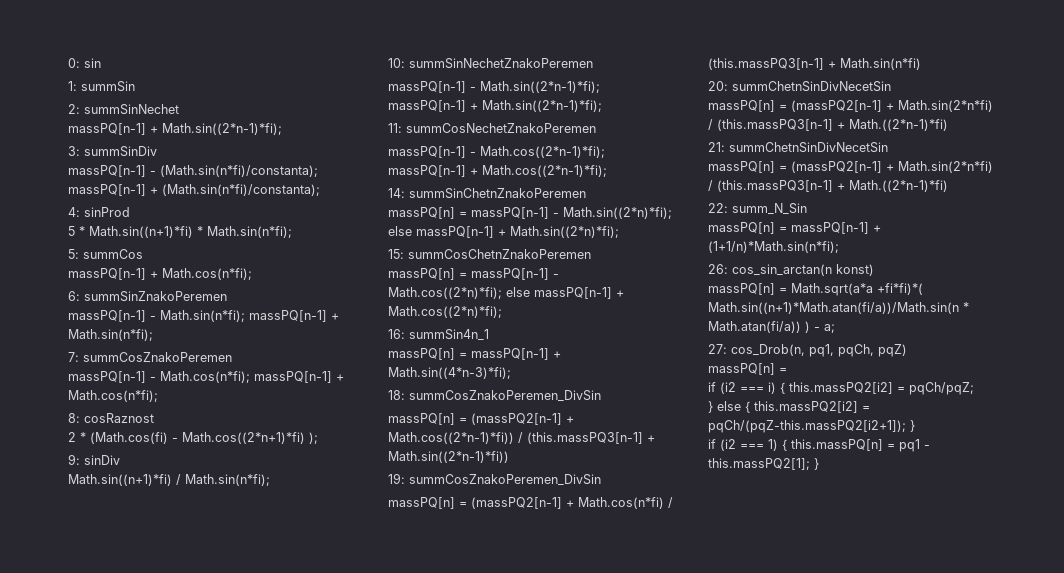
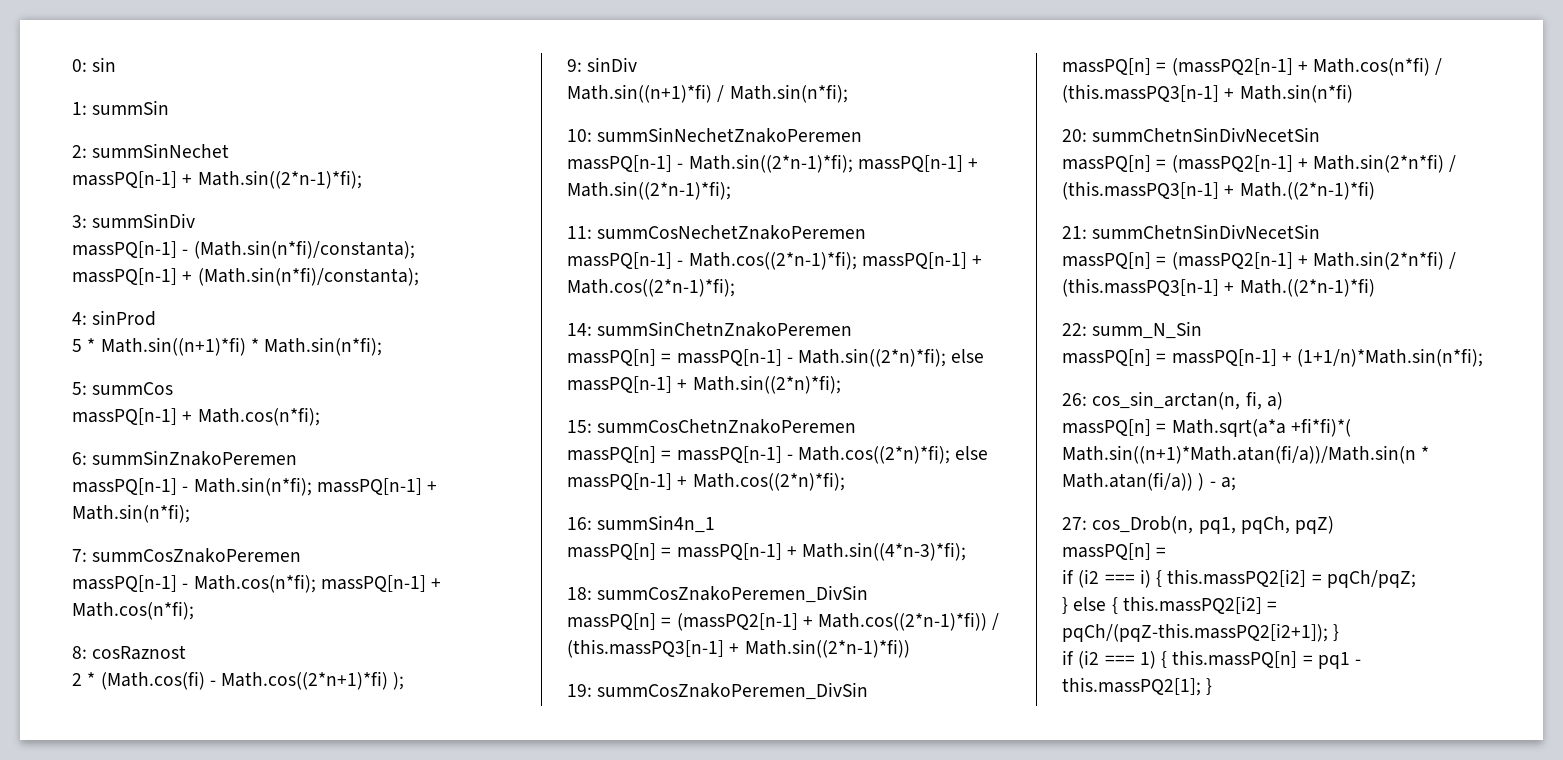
- 26: cos_sin_arctan(n konst)
+ 26: cos_sin_arctan(n, fi, a)

